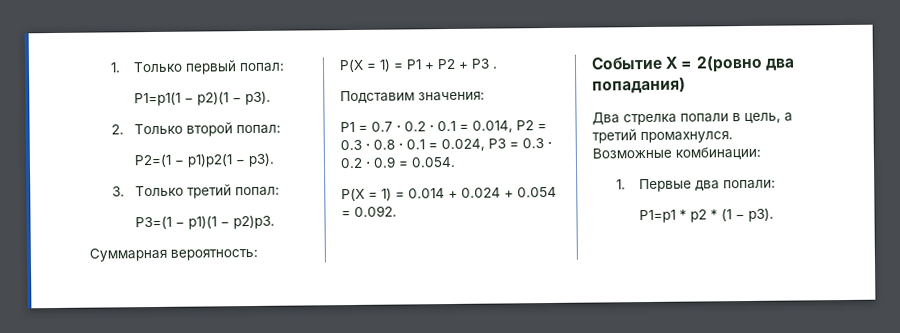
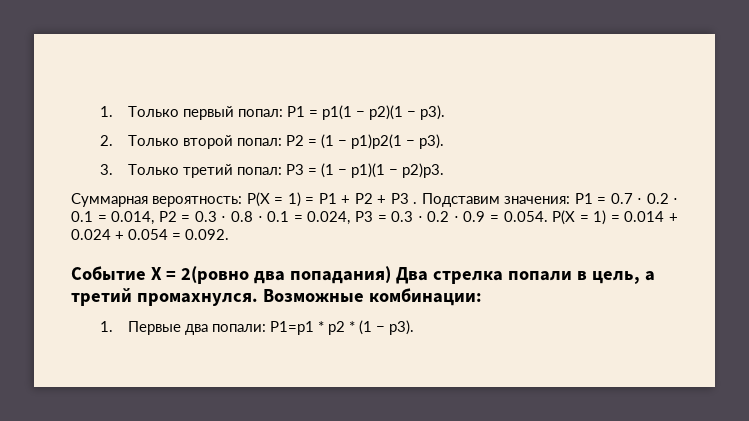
- 1. Только первый попал:
- P1=p1(1 − p2)(1 − p3).
+ 1. Только первый попал: P1 = p1(1 − p2)(1 − p3).
- 2. Только второй попал:
- P2=(1 − p1)p2(1 − p3).
+ 2. Только второй попал: P2 = (1 − p1)p2(1 − p3).
- 3. Только третий попал:
- P3=(1 − p1)(1 − p2)p3.
+ 3. Только третий попал: P3 = (1 − p1)(1 − p2)p3.
- Суммарная вероятность:
- P(X = 1) = P1 + P2 + P3 .
- Подставим значения:
- P1 = 0.7 ⋅ 0.2 ⋅ 0.1 = 0.014, P2 = 0.3 ⋅ 0.8 ⋅ 0.1 = 0.024, P3 = 0.3 ⋅ 0.2 ⋅ 0.9 = 0.054.
- P(X = 1) = 0.014 + 0.024 + 0.054 = 0.092.
+ Суммарная вероятность: P(X = 1) = P1 + P2 + P3 . Подставим значения: P1 = 0.7 ⋅ 0.2 ⋅ 0.1 = 0.014, P2 = 0.3 ⋅ 0.8 ⋅ 0.1 = 0.024, P3 = 0.3 ⋅ 0.2 ⋅ 0.9 = 0.054. P(X = 1) = 0.014 + 0.024 + 0.054 = 0.092.
- Событие X = 2(ровно два попадания)
- Два стрелка попали в цель, а третий промахнулся.
+ Событие X = 2(ровно два попадания) Два стрелка попали в цель, а третий промахнулся.
- 1. Первые два попали:
- P1=p1 * p2 * (1 − p3).
+ 1. Первые два попали: P1=p1 * p2 * (1 − p3).

